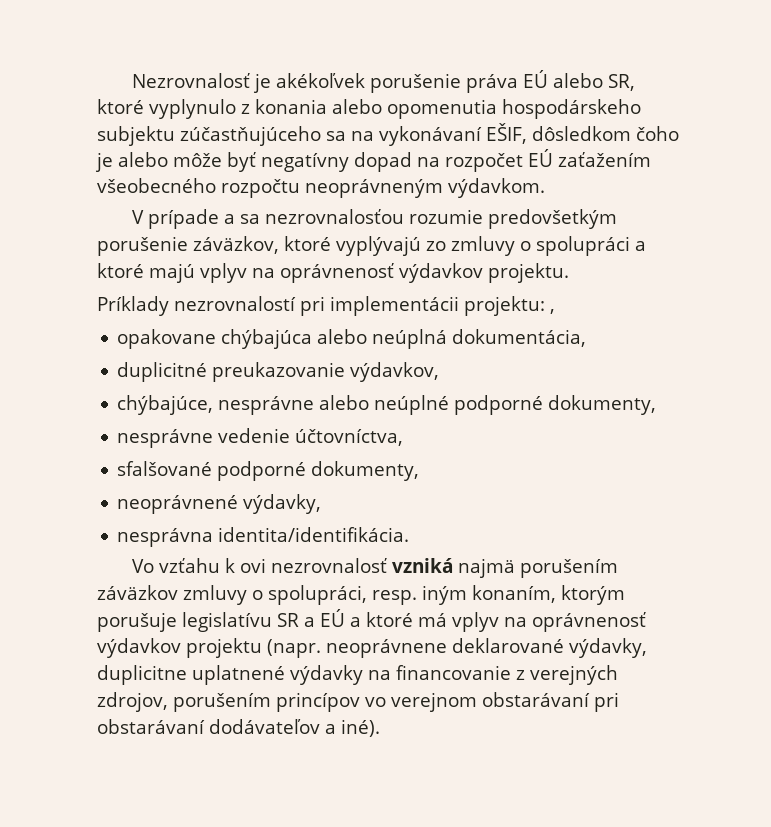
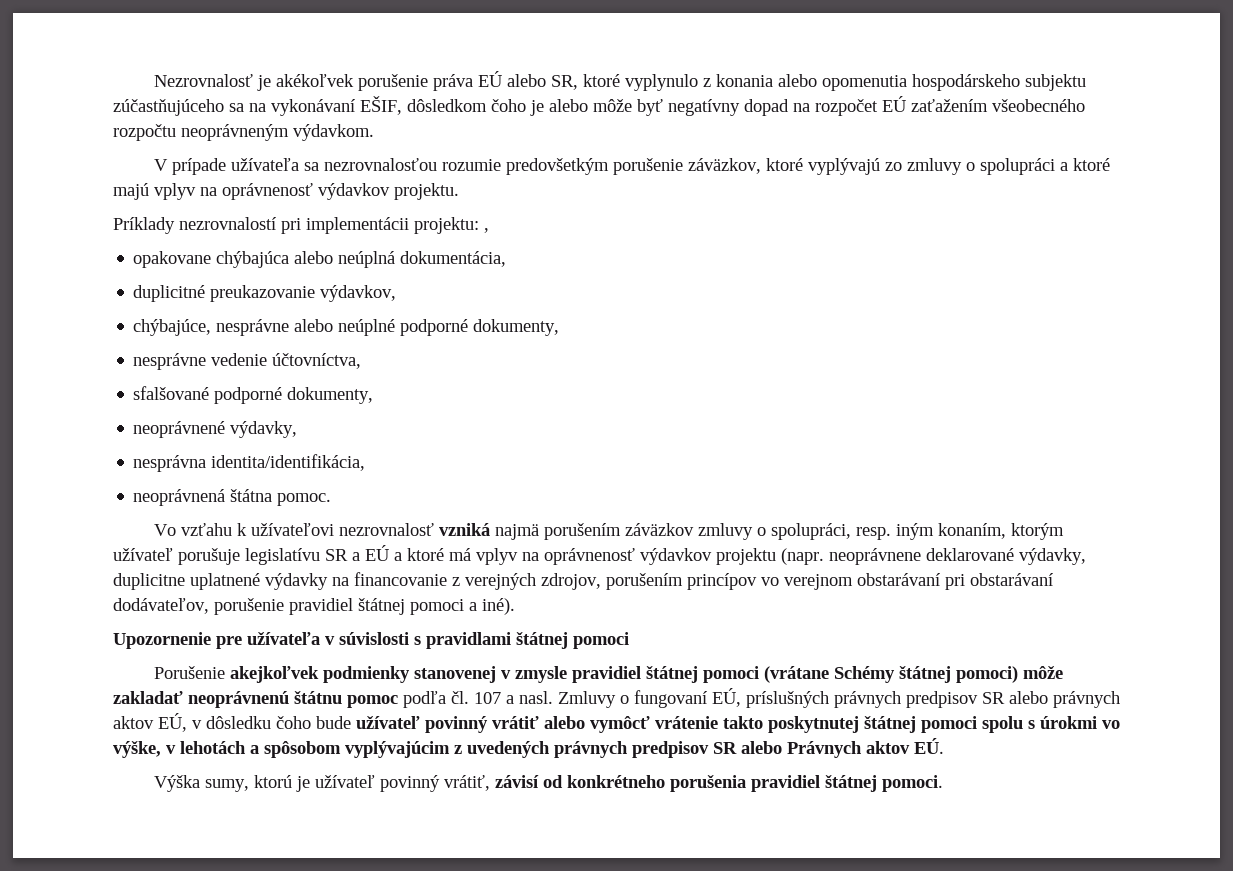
- V prípade a sa nezrovnalosťou rozumie predovšetkým porušenie záväzkov, ktoré vyplývajú zo zmluvy o spolupráci a ktoré majú vplyv na oprávnenosť výdavkov projektu.
+ V prípade užívateľa sa nezrovnalosťou rozumie predovšetkým porušenie záväzkov, ktoré vyplývajú zo zmluvy o spolupráci a ktoré majú vplyv na oprávnenosť výdavkov projektu.
- nesprávna identita/identifikácia.
+ nesprávna identita/identifikácia,
+ neoprávnená štátna pomoc.
- Vo vzťahu k ovi nezrovnalosť vzniká najmä porušením záväzkov zmluvy o spolupráci, resp. iným konaním, ktorým porušuje legislatívu SR a EÚ a ktoré má vplyv na oprávnenosť výdavkov projektu (napr. neoprávnene deklarované výdavky, duplicitne uplatnené výdavky na financovanie z verejných zdrojov, porušením princípov vo verejnom obstarávaní pri obstarávaní dodávateľov a iné).
+ Vo vzťahu k užívateľovi nezrovnalosť vzniká najmä porušením záväzkov zmluvy o spolupráci, resp. iným konaním, ktorým užívateľ porušuje legislatívu SR a EÚ a ktoré má vplyv na oprávnenosť výdavkov projektu (napr. neoprávnene deklarované výdavky, duplicitne uplatnené výdavky na financovanie z verejných zdrojov, porušením princípov vo verejnom obstarávaní pri obstarávaní dodávateľov, porušenie pravidiel štátnej pomoci a iné).
+ Upozornenie pre užívateľa v súvislosti s pravidlami štátnej pomoci
+ Porušenie akejkoľvek podmienky stanovenej v zmysle pravidiel štátnej pomoci (vrátane Schémy štátnej pomoci) môže zakladať neoprávnenú štátnu pomoc podľa čl. 107 a nasl. Zmluvy o fungovaní EÚ, príslušných právnych predpisov SR alebo právnych aktov EÚ, v dôsledku čoho bude užívateľ povinný vrátiť alebo vymôcť vrátenie takto poskytnutej štátnej pomoci spolu s úrokmi vo výške, v lehotách a spôsobom vyplývajúcim z uvedených právnych predpisov SR alebo Právnych aktov EÚ.
+ Výška sumy, ktorú je užívateľ povinný vrátiť, závisí od konkrétneho porušenia pravidiel štátnej pomoci.

